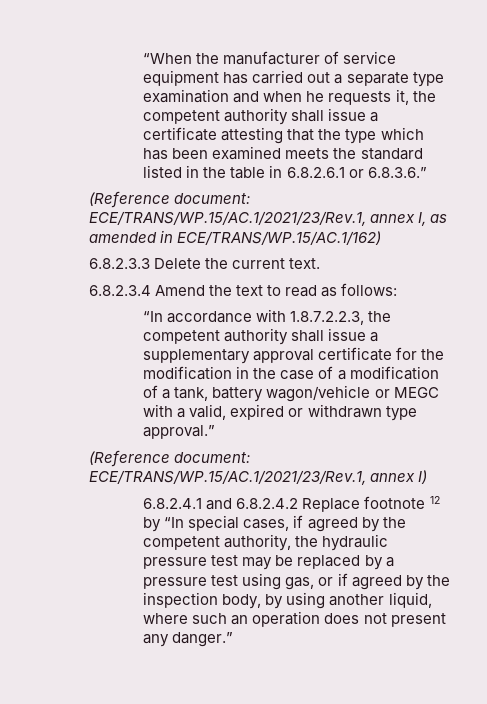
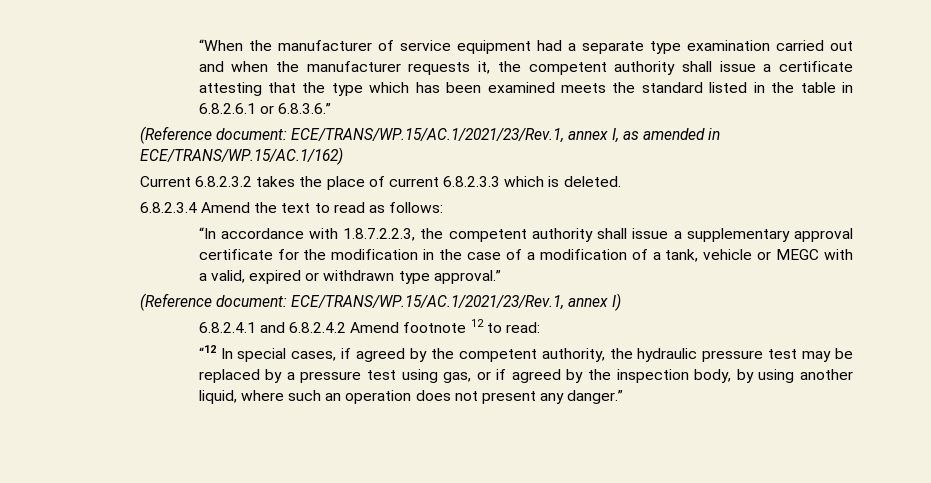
- “When the manufacturer of service equipment has carried out a separate type examination and when he requests it, the competent authority shall issue a certificate attesting that the type which has been examined meets the standard listed in the table in 6.8.2.6.1 or 6.8.3.6.”
+ “When the manufacturer of service equipment had a separate type examination carried out and when the manufacturer requests it, the competent authority shall issue a certificate attesting that the type which has been examined meets the standard listed in the table in 6.8.2.6.1 or 6.8.3.6.”
- 6.8.2.3.3 Delete the current text.
+ Current 6.8.2.3.2 takes the place of current 6.8.2.3.3 which is deleted.
- “In accordance with 1.8.7.2.2.3, the competent authority shall issue a supplementary approval certificate for the modification in the case of a modification of a tank, battery wagon/vehicle or MEGC with a valid, expired or withdrawn type approval.”
+ “In accordance with 1.8.7.2.2.3, the competent authority shall issue a supplementary approval certificate for the modification in the case of a modification of a tank, vehicle or MEGC with a valid, expired or withdrawn type approval.”
- 6.8.2.4.1 and 6.8.2.4.2 Replace footnote 12 by “In special cases, if agreed by the competent authority, the hydraulic pressure test may be replaced by a pressure test using gas, or if agreed by the inspection body, by using another liquid, where such an operation does not present any danger.”
+ 6.8.2.4.1 and 6.8.2.4.2 Amend footnote 12 to read:
+ “12 In special cases, if agreed by the competent authority, the hydraulic pressure test may be replaced by a pressure test using gas, or if agreed by the inspection body, by using another liquid, where such an operation does not present any danger.”

